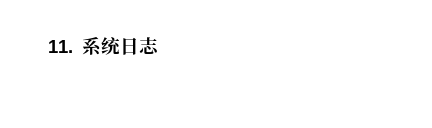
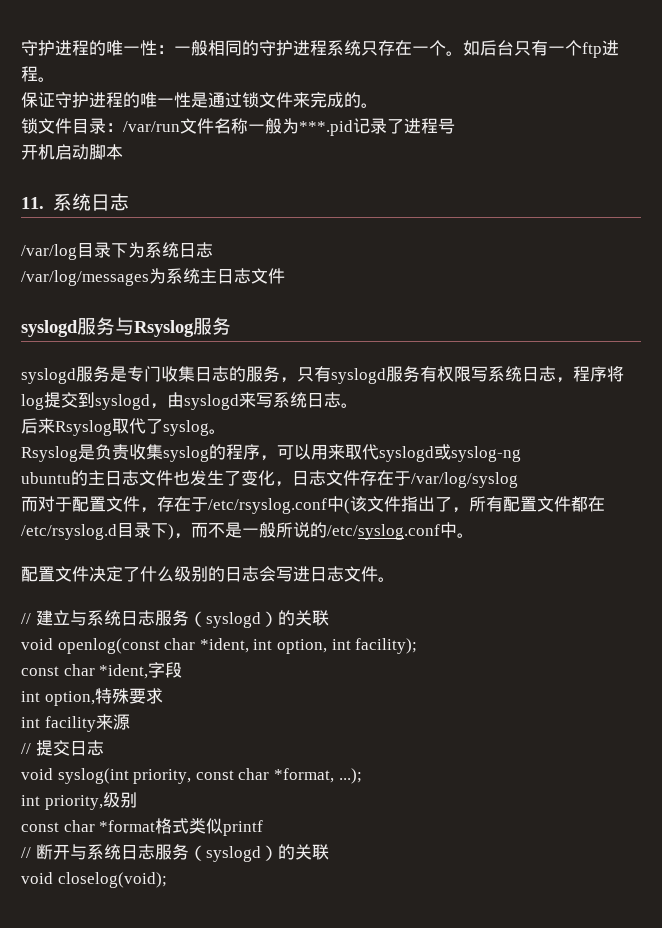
+ 守护进程的唯一性：一般相同的守护进程系统只存在一个。如后台只有一个ftp进程。
+ 保证守护进程的唯一性是通过锁文件来完成的。
+ 锁文件目录：/var/run文件名称一般为***.pid记录了进程号
+ 开机启动脚本
  11.系统日志
+ /var/log目录下为系统日志
+ /var/log/messages为系统主日志文件
+ syslogd服务与Rsyslog服务
+ syslogd服务是专门收集日志的服务，只有syslogd服务有权限写系统日志，程序将log提交到syslogd，由syslogd来写系统日志。
+ 后来Rsyslog取代了syslog。
+ Rsyslog是负责收集syslog的程序，可以用来取代syslogd或syslog-ng
+ ubuntu的主日志文件也发生了变化，日志文件存在于/var/log/syslog
+ 而对于配置文件，存在于/etc/rsyslog.conf中(该文件指出了，所有配置文件都在/etc/rsyslog.d目录下)，而不是一般所说的/etc/syslog.conf中。
+ 配置文件决定了什么级别的日志会写进日志文件。
+ // 建立与系统日志服务（syslogd）的关联
+ void openlog(const char *ident, int option, int facility);
+ const char *ident,字段
+ int option,特殊要求
+ int facility来源
+ // 提交日志
+ void syslog(int priority, const char *format, ...);
+ int priority,级别
+ const char *format格式类似printf
+ // 断开与系统日志服务（syslogd）的关联
+ void closelog(void);

